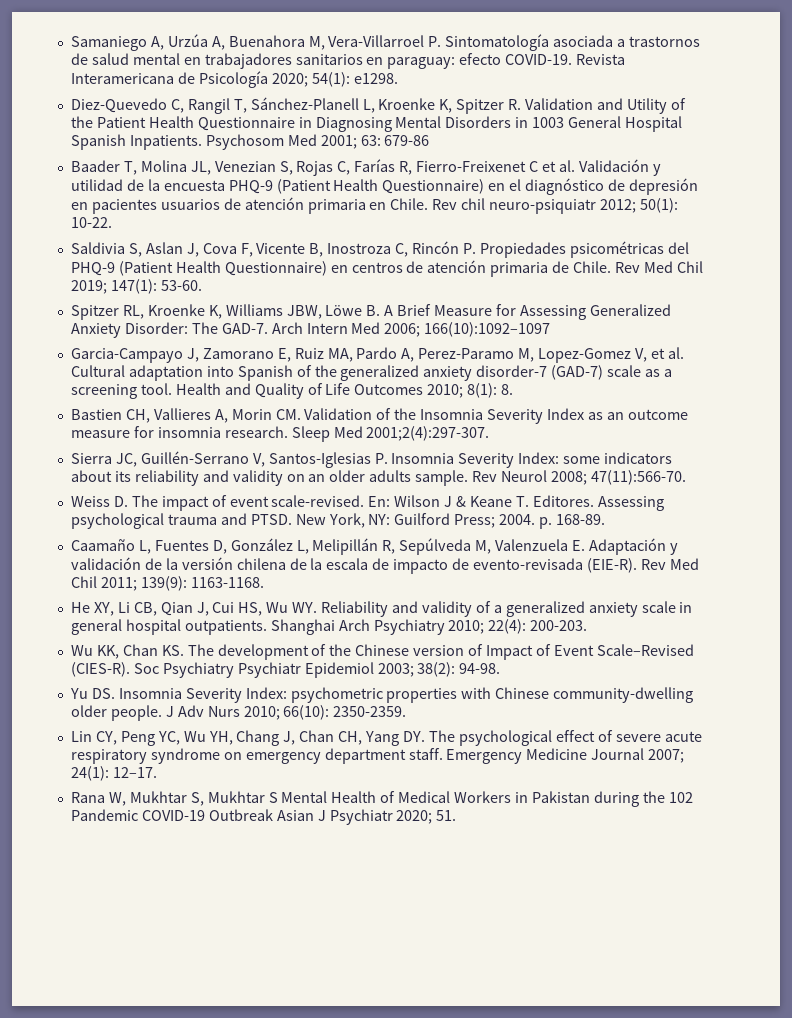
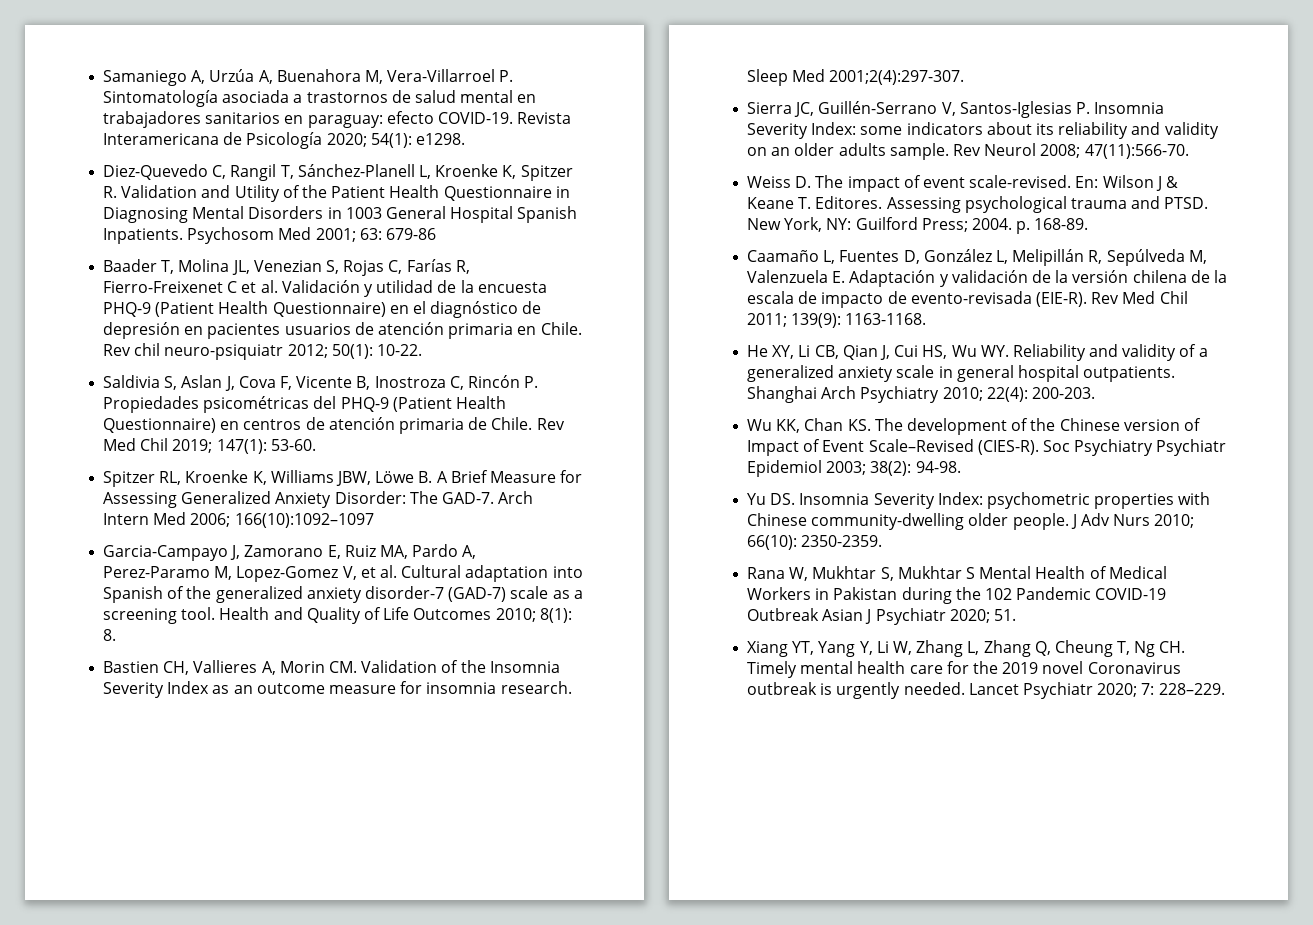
- Lin CY, Peng YC, Wu YH, Chang J, Chan CH, Yang DY. The psychological effect of severe acute respiratory syndrome on emergency department staff. Emergency Medicine Journal 2007; 24(1): 12–17.
+ Xiang YT, Yang Y, Li W, Zhang L, Zhang Q, Cheung T, Ng CH. Timely mental health care for the 2019 novel Coronavirus outbreak is urgently needed. Lancet Psychiatr 2020; 7: 228–229.

